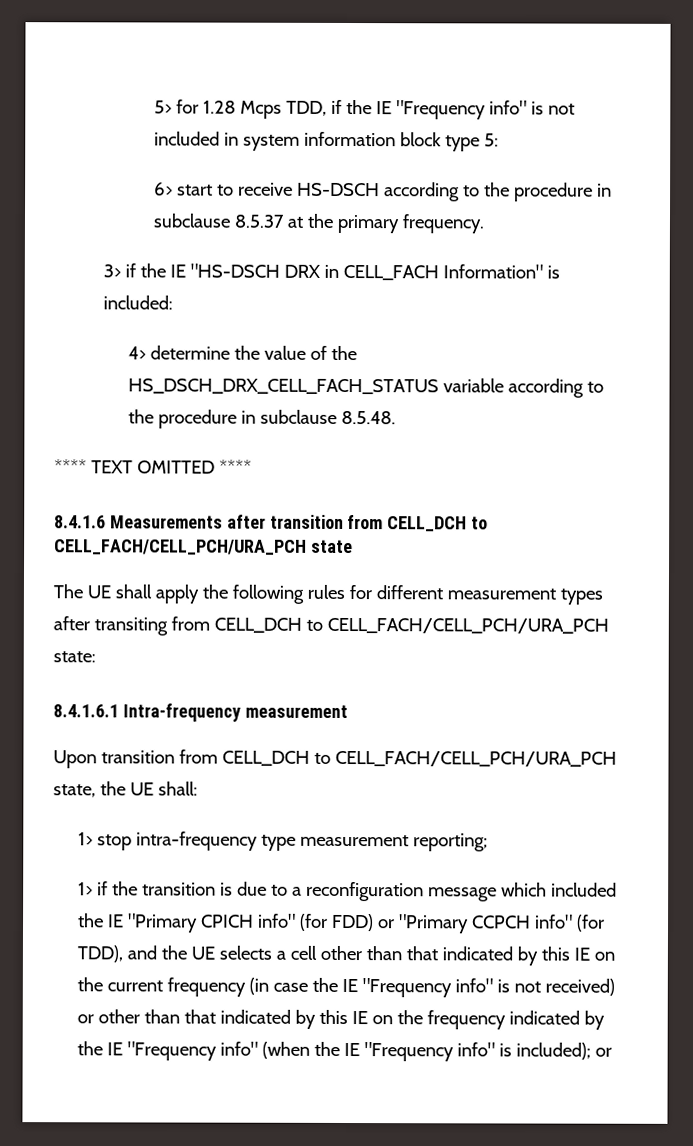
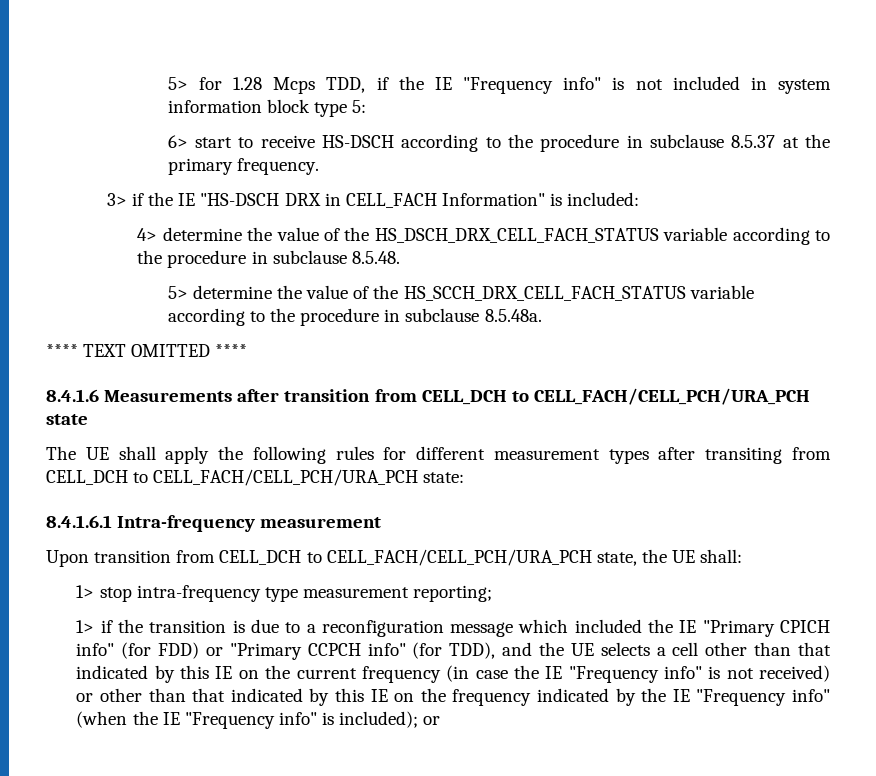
+ 5> determine the value of the HS_SCCH_DRX_CELL_FACH_STATUS variable according to the procedure in subclause 8.5.48a.

